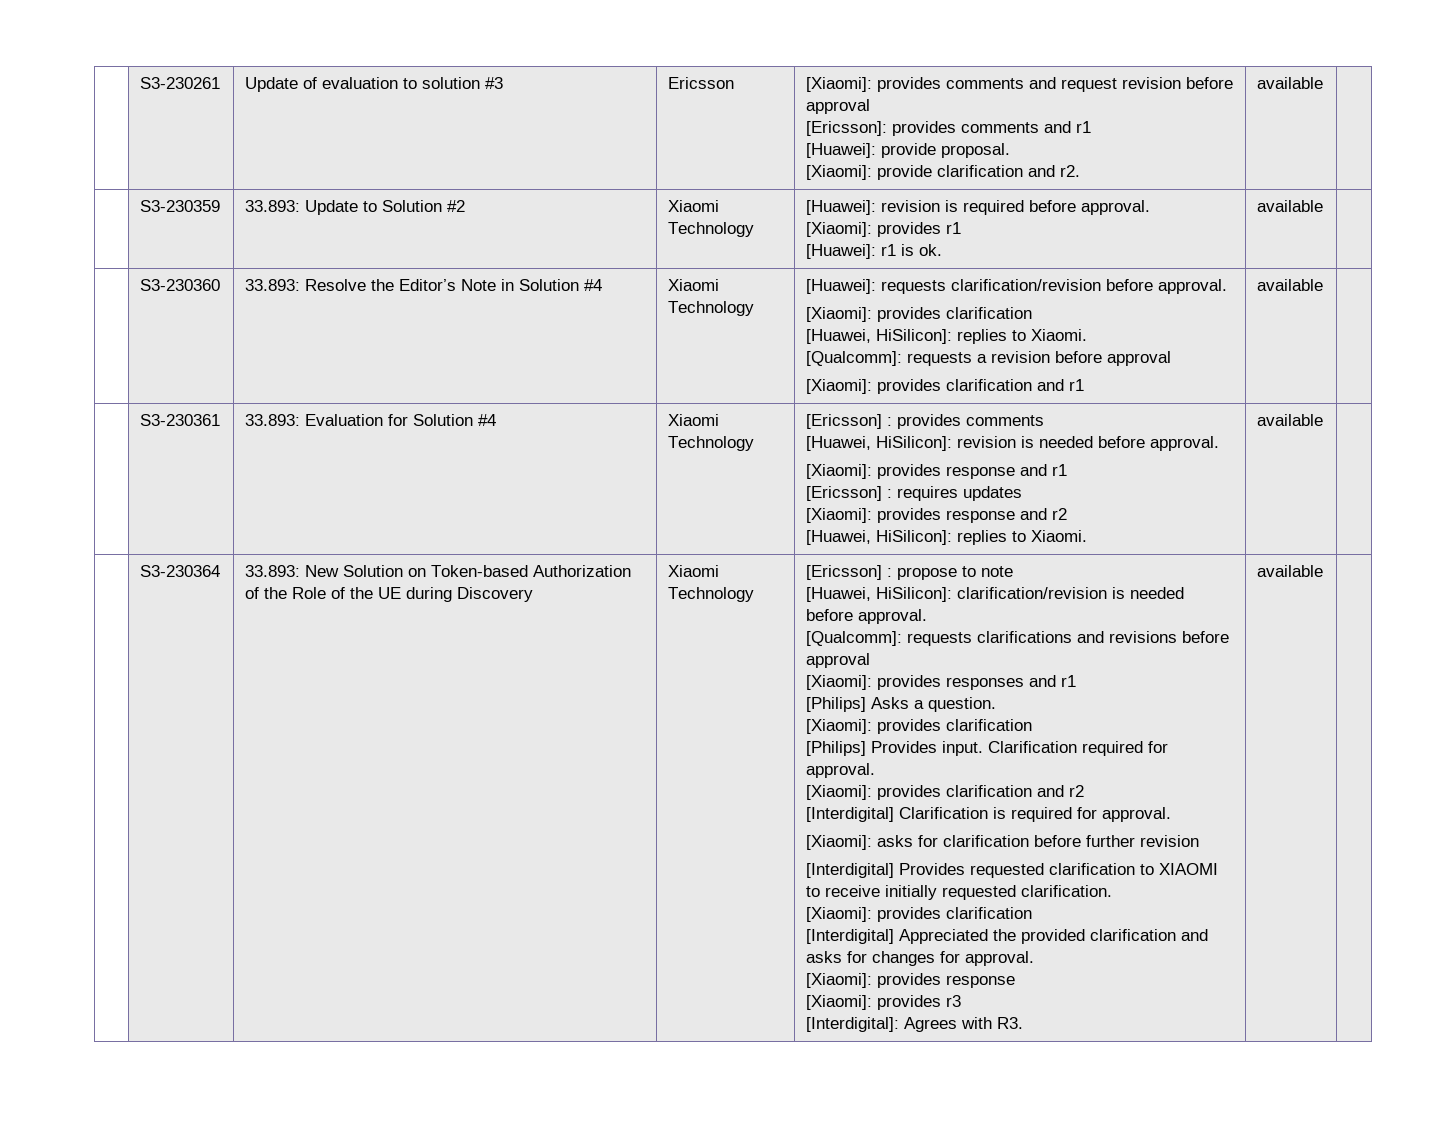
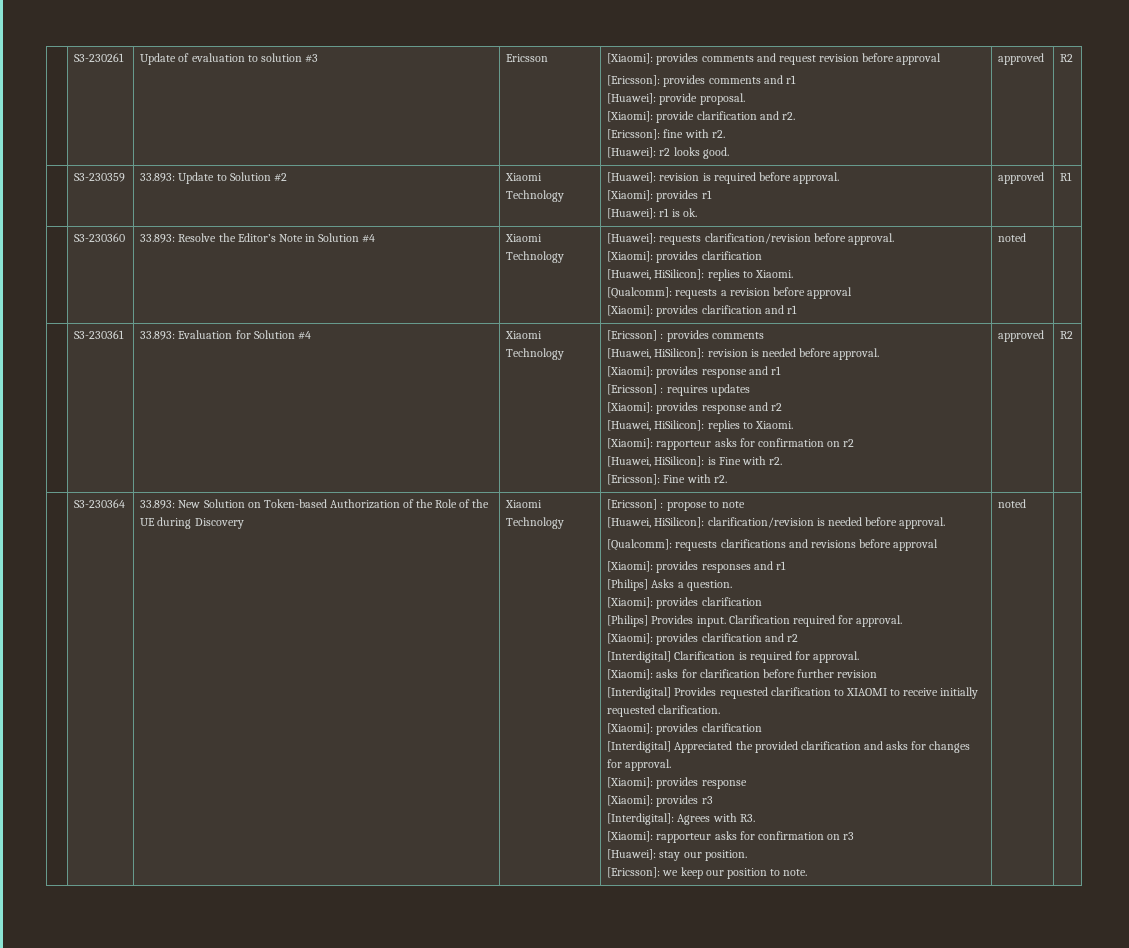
  | S3-230261 | Update of evaluation to solution #3 | Ericsson | [Xiaomi]: provides comments and request revision before approval
  [Ericsson]: provides comments and r1
  [Huawei]: provide proposal.
- [Xiaomi]: provide clarification and r2. | available |
+ [Xiaomi]: provide clarification and r2.
+ [Ericsson]: fine with r2.
+ [Huawei]: r2 looks good. | approved | R2
  | S3-230359 | 33.893: Update to Solution #2 | Xiaomi Technology | [Huawei]: revision is required before approval.
  [Xiaomi]: provides r1
- [Huawei]: r1 is ok. | available |
+ [Huawei]: r1 is ok. | approved | R1
  | S3-230360 | 33.893: Resolve the Editor’s Note in Solution #4 | Xiaomi Technology | [Huawei]: requests clarification/revision before approval.
  [Xiaomi]: provides clarification
  [Huawei, HiSilicon]: replies to Xiaomi.
  [Qualcomm]: requests a revision before approval
- [Xiaomi]: provides clarification and r1 | available |
+ [Xiaomi]: provides clarification and r1 | noted |
  [Xiaomi]: provides response and r2
- [Huawei, HiSilicon]: replies to Xiaomi. | available
+ [Huawei, HiSilicon]: replies to Xiaomi.
+ [Xiaomi]: rapporteur asks for confirmation on r2
+ [Huawei, HiSilicon]: is Fine with r2.
+ [Ericsson]: Fine with r2. | approved | R2
- [Interdigital]: Agrees with R3. | available
+ [Interdigital]: Agrees with R3.
+ [Xiaomi]: rapporteur asks for confirmation on r3
+ [Huawei]: stay our position.
+ [Ericsson]: we keep our position to note. | noted

